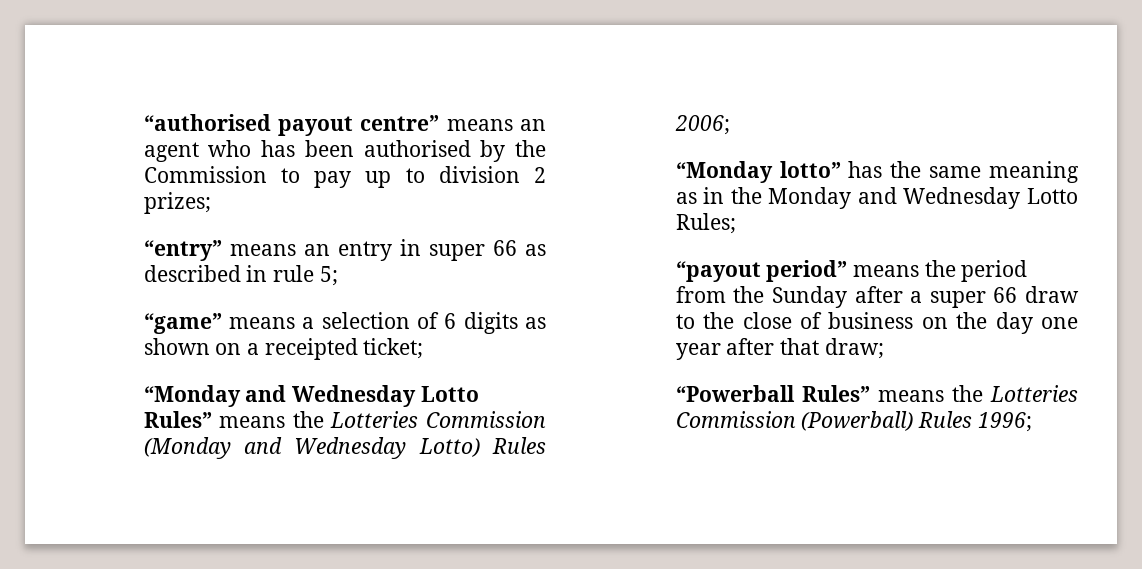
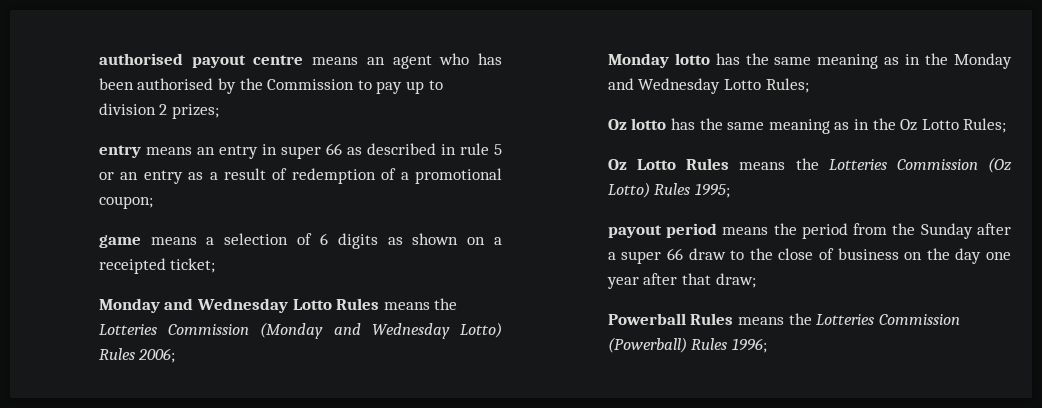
- “authorised payout centre” means an agent who has been authorised by the Commission to pay up to division 2 prizes;
+ authorised payout centre means an agent who has been authorised by the Commission to pay up to division 2 prizes;
- “entry” means an entry in super 66 as described in rule 5;
- “game” means a selection of 6 digits as shown on a receipted ticket;
+ entry means an entry in super 66 as described in rule 5 or an entry as a result of redemption of a promotional coupon;
+ game means a selection of 6 digits as shown on a receipted ticket;
- “Monday and Wednesday Lotto Rules” means the Lotteries Commission (Monday and Wednesday Lotto) Rules 2006;
+ Monday and Wednesday Lotto Rules means the Lotteries Commission (Monday and Wednesday Lotto) Rules 2006;
- “Monday lotto” has the same meaning as in the Monday and Wednesday Lotto Rules;
+ Monday lotto has the same meaning as in the Monday and Wednesday Lotto Rules;
- “payout period” means the period from the Sunday after a super 66 draw to the close of business on the day one year after that draw;
+ Oz lotto has the same meaning as in the Oz Lotto Rules;
+ Oz Lotto Rules means the Lotteries Commission (Oz Lotto) Rules 1995;
+ payout period means the period from the Sunday after a super 66 draw to the close of business on the day one year after that draw;
- “Powerball Rules” means the Lotteries Commission (Powerball) Rules 1996;
+ Powerball Rules means the Lotteries Commission (Powerball) Rules 1996;

